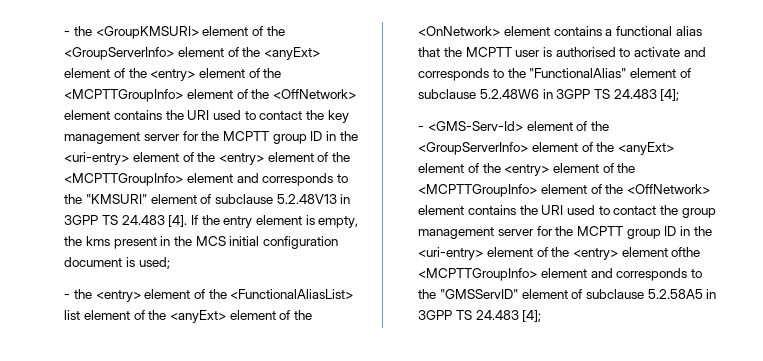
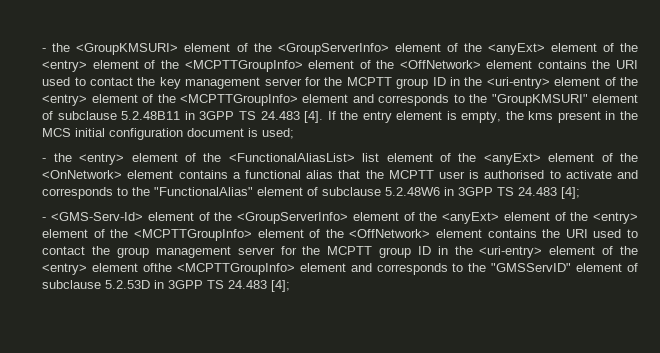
- - the <GroupKMSURI> element of the <GroupServerInfo> element of the <anyExt> element of the <entry> element of the <MCPTTGroupInfo> element of the <OffNetwork> element contains the URI used to contact the key management server for the MCPTT group ID in the <uri-entry> element of the <entry> element of the <MCPTTGroupInfo> element and corresponds to the "KMSURI" element of subclause 5.2.48V13 in 3GPP TS 24.483 [4].
+ - the <GroupKMSURI> element of the <GroupServerInfo> element of the <anyExt> element of the <entry> element of the <MCPTTGroupInfo> element of the <OffNetwork> element contains the URI used to contact the key management server for the MCPTT group ID in the <uri-entry> element of the <entry> element of the <MCPTTGroupInfo> element and corresponds to the "GroupKMSURI" element of subclause 5.2.48B11 in 3GPP TS 24.483 [4].
- - <GMS-Serv-Id> element of the <GroupServerInfo> element of the <anyExt> element of the <entry> element of the <MCPTTGroupInfo> element of the <OffNetwork> element contains the URI used to contact the group management server for the MCPTT group ID in the <uri-entry> element of the <entry> element ofthe <MCPTTGroupInfo> element and corresponds to the "GMSServID" element of subclause 5.2.58A5 in 3GPP TS 24.483 [4];
+ - <GMS-Serv-Id> element of the <GroupServerInfo> element of the <anyExt> element of the <entry> element of the <MCPTTGroupInfo> element of the <OffNetwork> element contains the URI used to contact the group management server for the MCPTT group ID in the <uri-entry> element of the <entry> element ofthe <MCPTTGroupInfo> element and corresponds to the "GMSServID" element of subclause 5.2.53D in 3GPP TS 24.483 [4];

